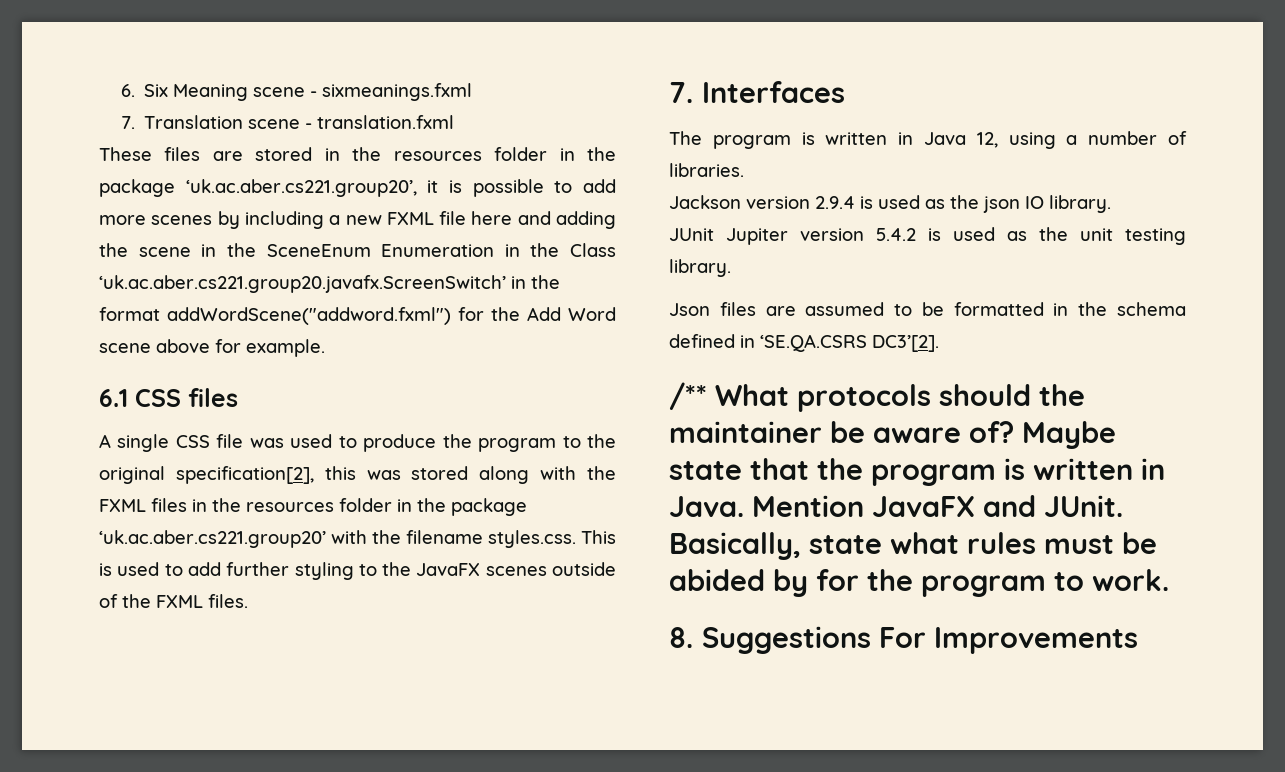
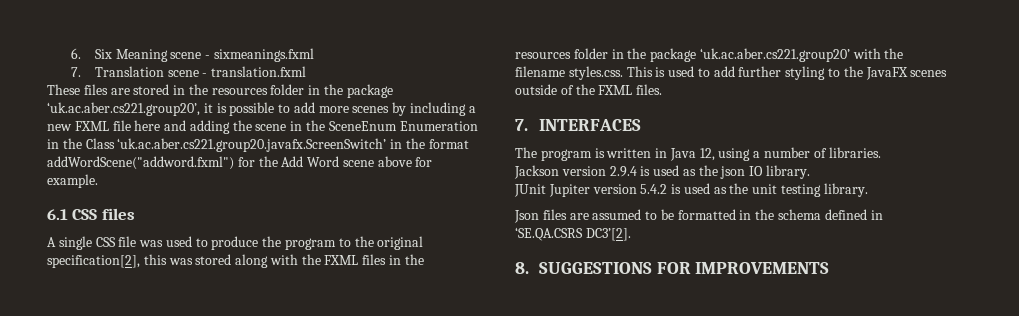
- 7. Interfaces
+ 7. INTERFACES
- /** What protocols should the maintainer be aware of? Maybe state that the program is written in Java. Mention JavaFX and JUnit. Basically, state what rules must be abided by for the program to work.
- 8. Suggestions For Improvements
+ 8. SUGGESTIONS FOR IMPROVEMENTS

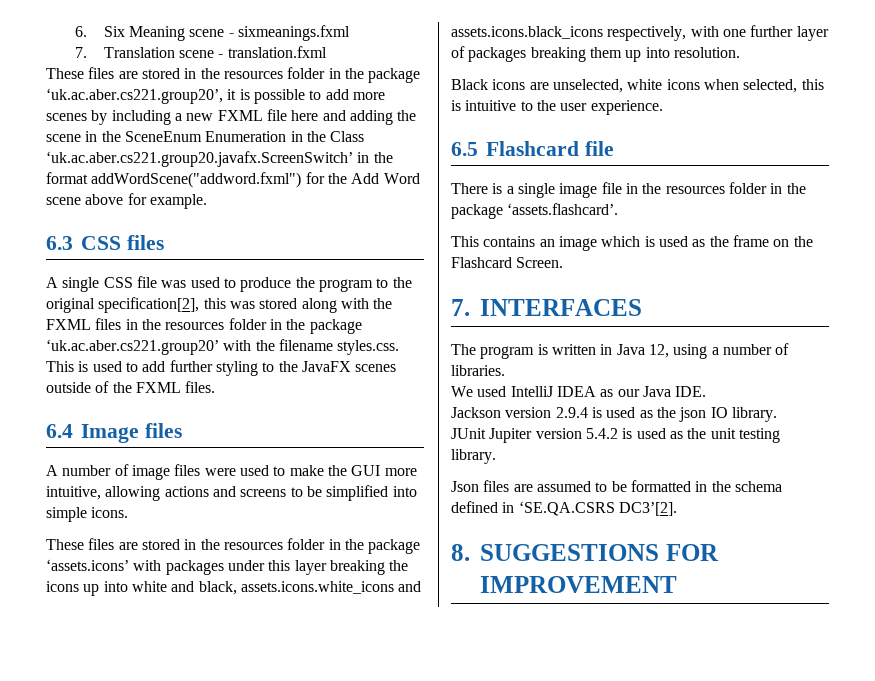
- 6.1 CSS files
+ 6.3 CSS files
+ 6.4 Image files
+ A number of image files were used to make the GUI more intuitive, allowing actions and screens to be simplified into simple icons.
+ These files are stored in the resources folder in the package ‘assets.icons’ with packages under this layer breaking the icons up into white and black, assets.icons.white_icons and assets.icons.black_icons respectively, with one further layer of packages breaking them up into resolution.
+ Black icons are unselected, white icons when selected, this is intuitive to the user experience.
+ 6.5 Flashcard file
+ There is a single image file in the resources folder in the package ‘assets.flashcard’.
+ This contains an image which is used as the frame on the Flashcard Screen.
+ We used IntelliJ IDEA as our Java IDE.
- 8. SUGGESTIONS FOR IMPROVEMENTS
+ 8. SUGGESTIONS FOR IMPROVEMENT

